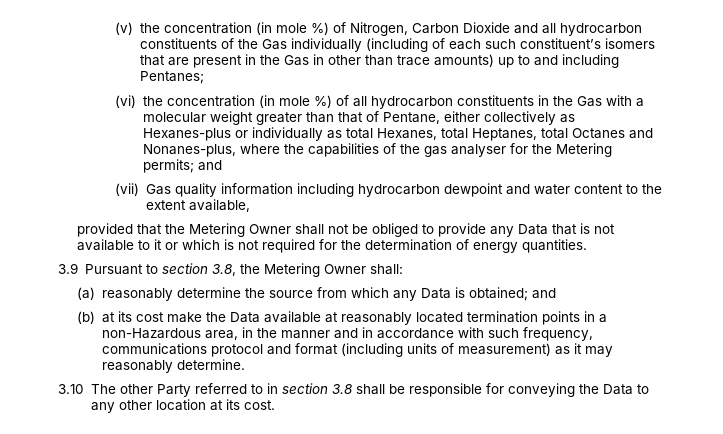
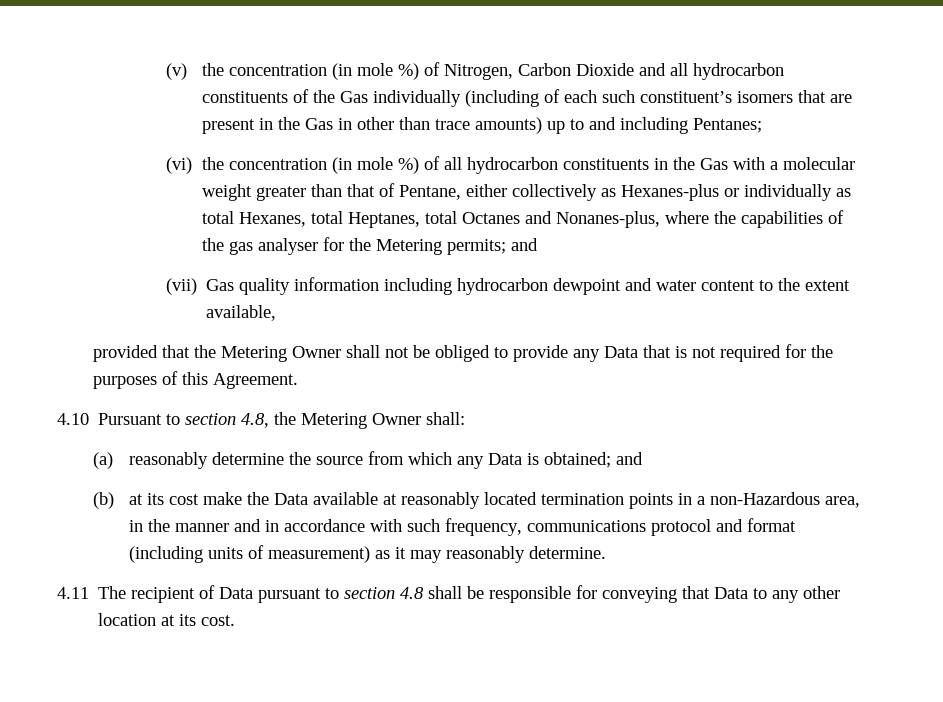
- provided that the Metering Owner shall not be obliged to provide any Data that is not available to it or which is not required for the determination of energy quantities.
- 3.9 Pursuant to section 3.8, the Metering Owner shall:
+ provided that the Metering Owner shall not be obliged to provide any Data that is not required for the purposes of this Agreement.
+ 4.10 Pursuant to section 4.8, the Metering Owner shall:
- 3.10 The other Party referred to in section 3.8 shall be responsible for conveying the Data to any other location at its cost.
+ 4.11 The recipient of Data pursuant to section 4.8 shall be responsible for conveying that Data to any other location at its cost.

